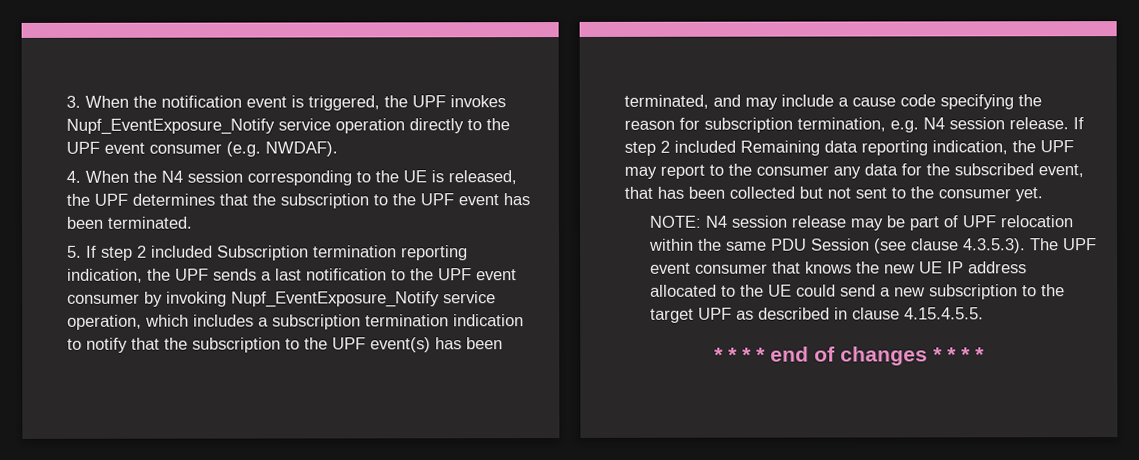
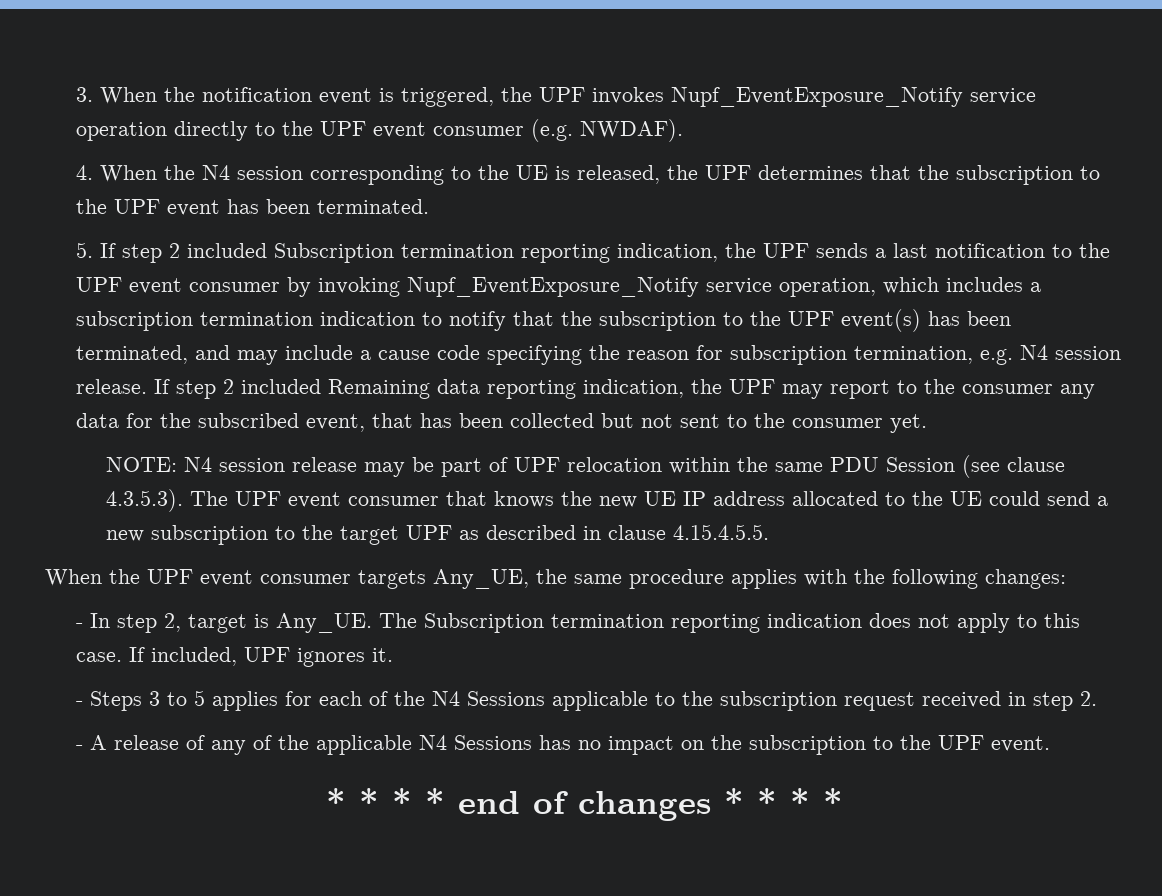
+ When the UPF event consumer targets Any_UE, the same procedure applies with the following changes:
+ - In step 2, target is Any_UE. The Subscription termination reporting indication does not apply to this case. If included, UPF ignores it.
+ - Steps 3 to 5 applies for each of the N4 Sessions applicable to the subscription request received in step 2.
+ - A release of any of the applicable N4 Sessions has no impact on the subscription to the UPF event.

